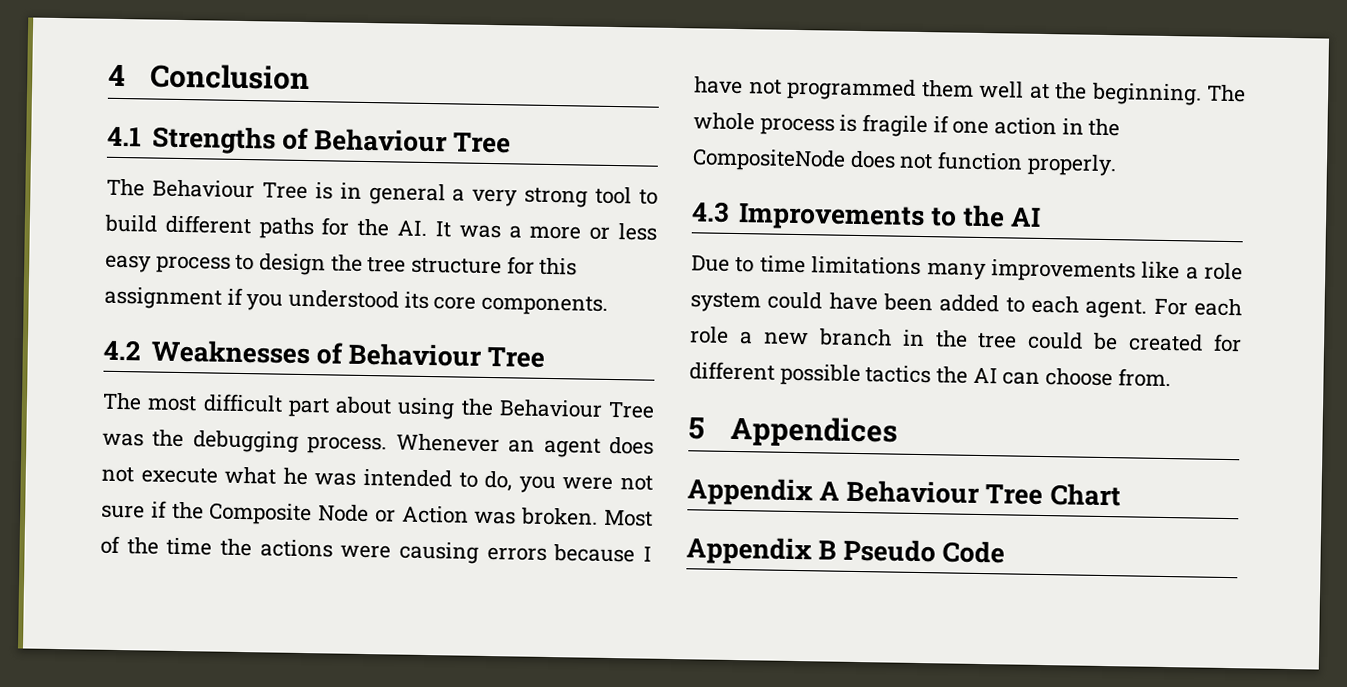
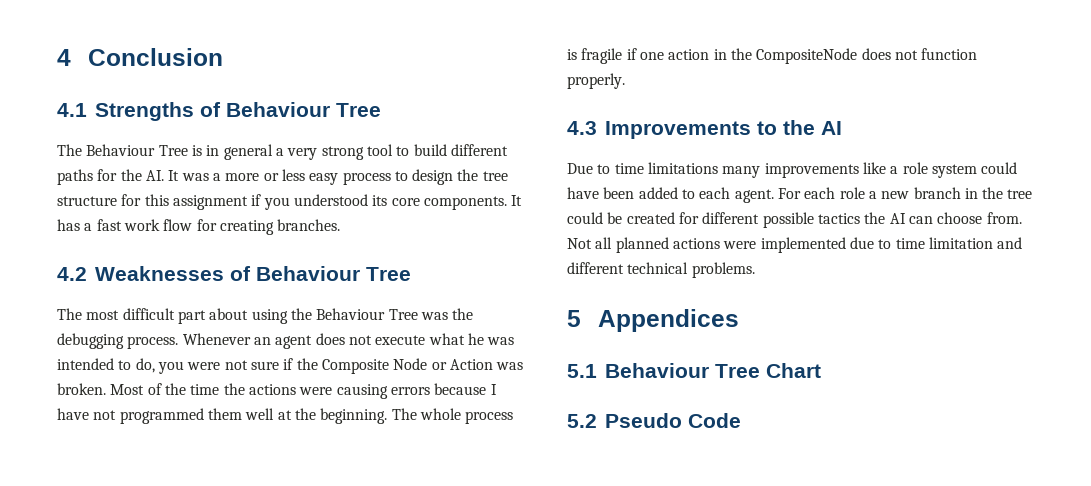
+ It has a fast work flow for creating branches.
+ Not all planned actions were implemented due to time limitation and different technical problems.
- Appendix A Behaviour Tree Chart
+ 5.1 Behaviour Tree Chart
- Appendix B Pseudo Code
+ 5.2 Pseudo Code

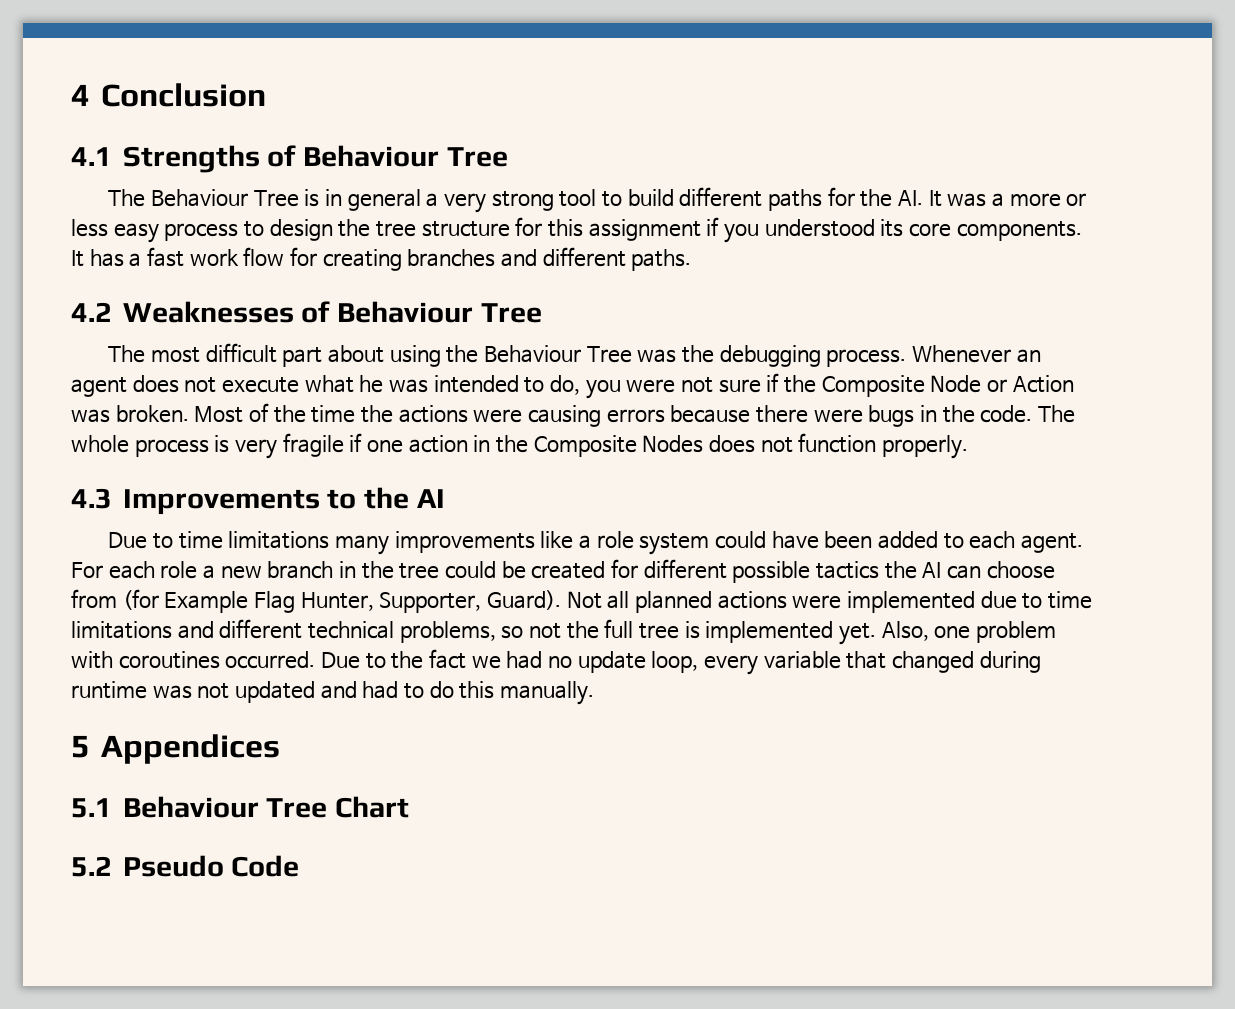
- It has a fast work flow for creating branches.
+ It has a fast work flow for creating branches and different paths.
- Most of the time the actions were causing errors because I have not programmed them well at the beginning.
+ Most of the time the actions were causing errors because there were bugs in the code.
- The whole process is fragile if one action in the CompositeNode does not function properly.
+ The whole process is very fragile if one action in the Composite Nodes does not function properly.
- For each role a new branch in the tree could be created for different possible tactics the AI can choose from.
+ For each role a new branch in the tree could be created for different possible tactics the AI can choose from (for Example Flag Hunter, Supporter, Guard).
- Not all planned actions were implemented due to time limitation and different technical problems.
+ Not all planned actions were implemented due to time limitations and different technical problems, so not the full tree is implemented yet. Also, one problem with coroutines occurred. Due to the fact we had no update loop, every variable that changed during runtime was not updated and had to do this manually.

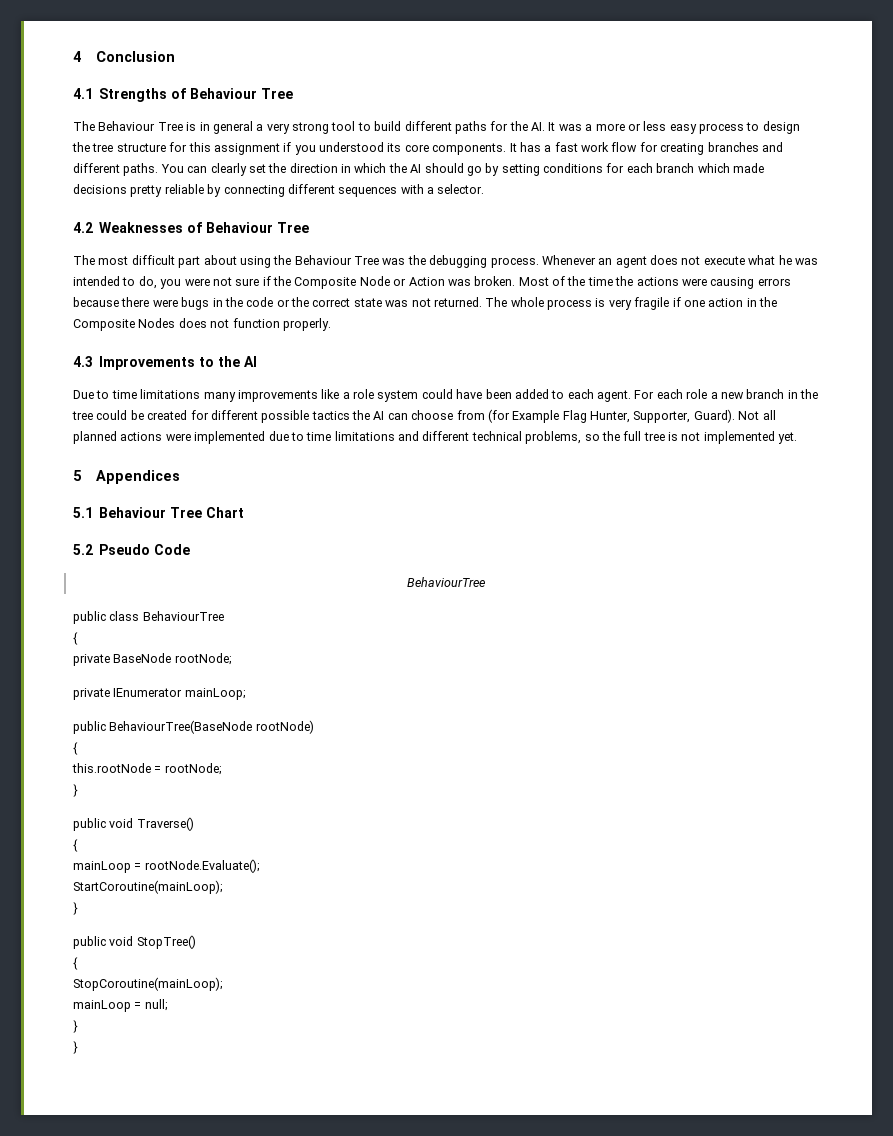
+ You can clearly set the direction in which the AI should go by setting conditions for each branch which made decisions pretty reliable by connecting different sequences with a selector.
- Most of the time the actions were causing errors because there were bugs in the code.
+ Most of the time the actions were causing errors because there were bugs in the code or the correct state was not returned.
- Not all planned actions were implemented due to time limitations and different technical problems, so not the full tree is implemented yet. Also, one problem with coroutines occurred. Due to the fact we had no update loop, every variable that changed during runtime was not updated and had to do this manually.
+ Not all planned actions were implemented due to time limitations and different technical problems, so the full tree is not implemented yet.
  5.2 Pseudo Code
+ BehaviourTree
+ public class BehaviourTree
+ {
+ private BaseNode rootNode;
+ private IEnumerator mainLoop;
+ public BehaviourTree(BaseNode rootNode)
+ {
+ this.rootNode = rootNode;
+ }
+ public void Traverse()
+ {
+ mainLoop = rootNode.Evaluate();
+ StartCoroutine(mainLoop);
+ }
+ public void StopTree()
+ {
+ StopCoroutine(mainLoop);
+ mainLoop = null;
+ }
+ }

